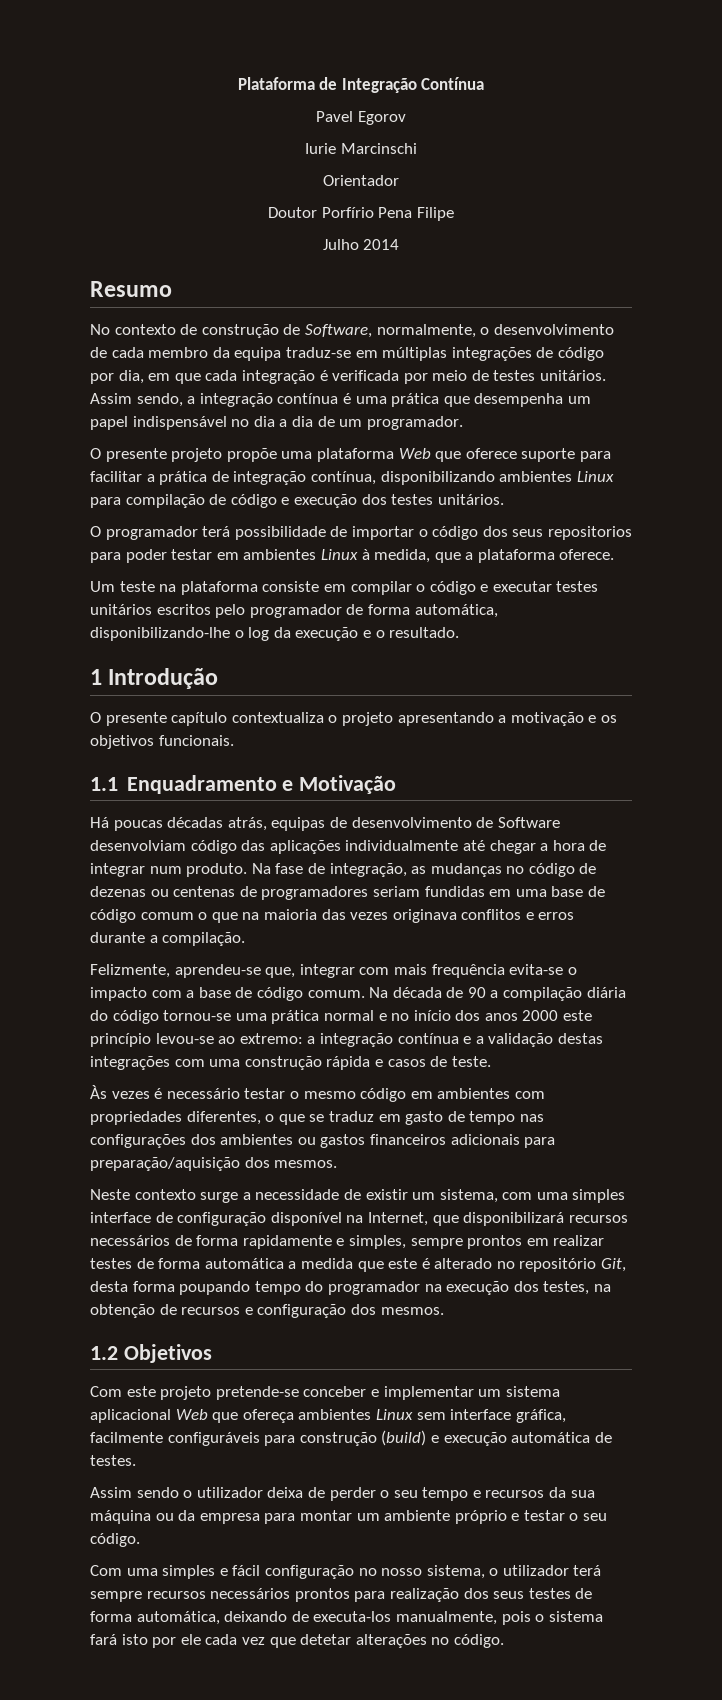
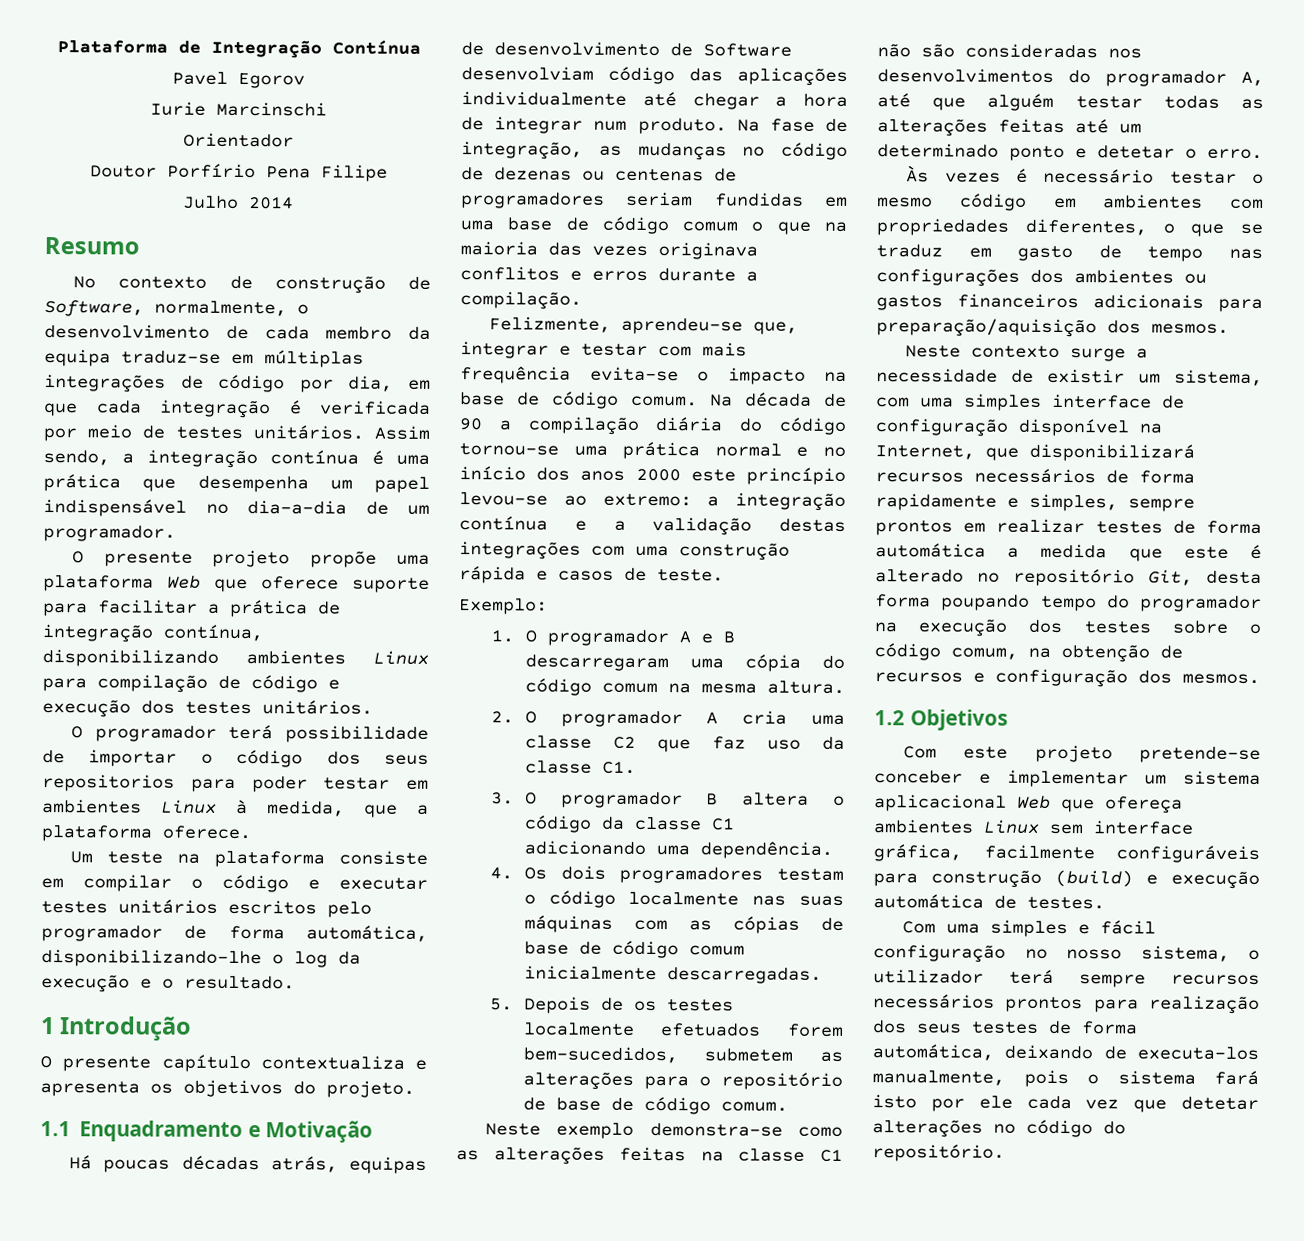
- Assim sendo, a integração contínua é uma prática que desempenha um papel indispensável no dia a dia de um programador.
+ Assim sendo, a integração contínua é uma prática que desempenha um papel indispensável no dia-a-dia de um programador.
- O presente capítulo contextualiza o projeto apresentando a motivação e os objetivos funcionais.
+ O presente capítulo contextualiza e apresenta os objetivos do projeto.
- Felizmente, aprendeu-se que, integrar com mais frequência evita-se o impacto com a base de código comum.
+ Felizmente, aprendeu-se que, integrar e testar com mais frequência evita-se o impacto na base de código comum.
+ Exemplo:
+ 1. O programador A e B descarregaram uma cópia do código comum na mesma altura.
+ 2. O programador A cria uma classe C2 que faz uso da classe C1.
+ 3. O programador B altera o código da classe C1 adicionando uma dependência.
+ 4. Os dois programadores testam o código localmente nas suas máquinas com as cópias de base de código comum inicialmente descarregadas.
+ 5. Depois de os testes localmente efetuados forem bem-sucedidos, submetem as alterações para o repositório de base de código comum.
+ Neste exemplo demonstra-se como as alterações feitas na classe C1 não são consideradas nos desenvolvimentos do programador A, até que alguém testar todas as alterações feitas até um determinado ponto e detetar o erro.
- Neste contexto surge a necessidade de existir um sistema, com uma simples interface de configuração disponível na Internet, que disponibilizará recursos necessários de forma rapidamente e simples, sempre prontos em realizar testes de forma automática a medida que este é alterado no repositório Git, desta forma poupando tempo do programador na execução dos testes, na obtenção de recursos e configuração dos mesmos.
+ Neste contexto surge a necessidade de existir um sistema, com uma simples interface de configuração disponível na Internet, que disponibilizará recursos necessários de forma rapidamente e simples, sempre prontos em realizar testes de forma automática a medida que este é alterado no repositório Git, desta forma poupando tempo do programador na execução dos testes sobre o código comum, na obtenção de recursos e configuração dos mesmos.
- Assim sendo o utilizador deixa de perder o seu tempo e recursos da sua máquina ou da empresa para montar um ambiente próprio e testar o seu código.
- Com uma simples e fácil configuração no nosso sistema, o utilizador terá sempre recursos necessários prontos para realização dos seus testes de forma automática, deixando de executa-los manualmente, pois o sistema fará isto por ele cada vez que detetar alterações no código.
+ Com uma simples e fácil configuração no nosso sistema, o utilizador terá sempre recursos necessários prontos para realização dos seus testes de forma automática, deixando de executa-los manualmente, pois o sistema fará isto por ele cada vez que detetar alterações no código do repositório.

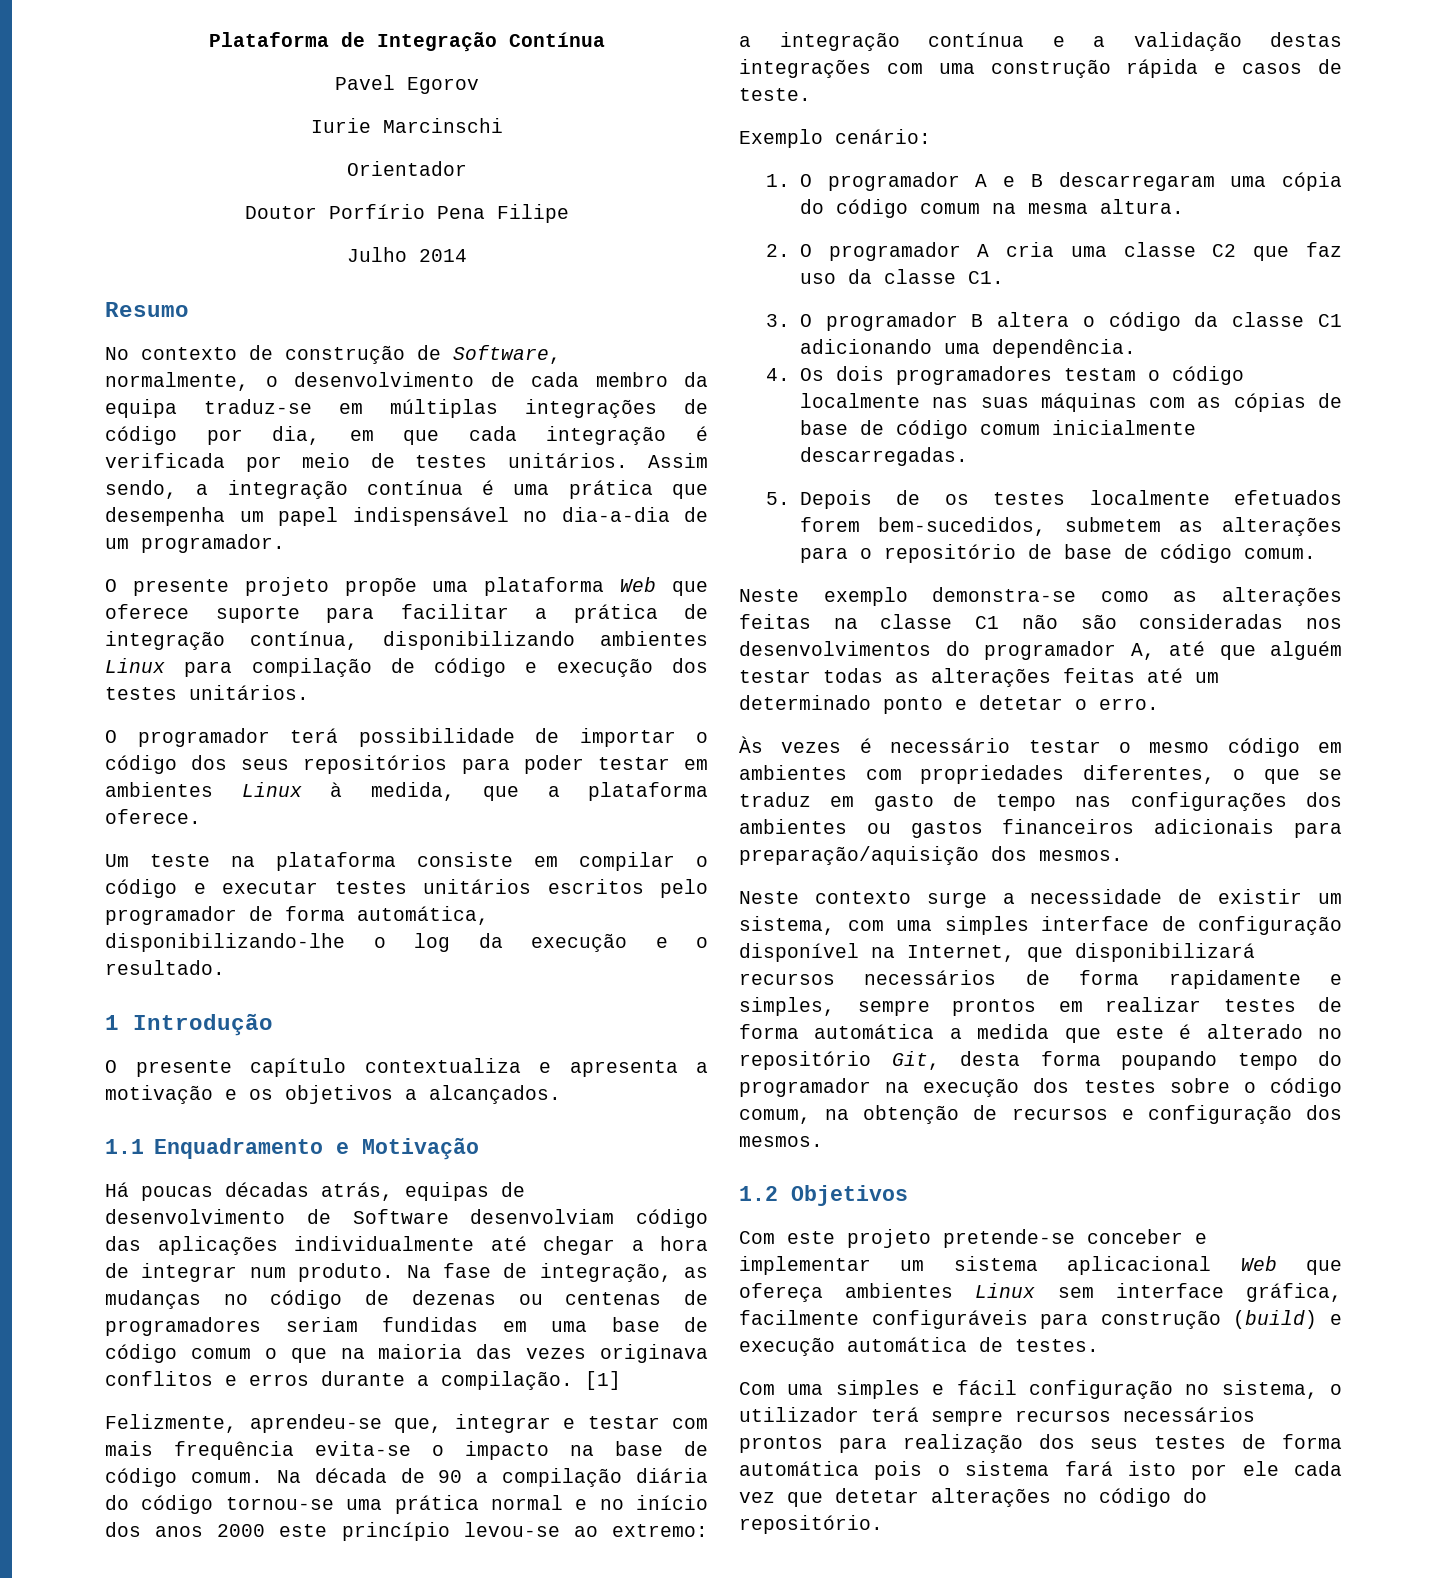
- O programador terá possibilidade de importar o código dos seus repositorios para poder testar em ambientes Linux à medida, que a plataforma oferece.
+ O programador terá possibilidade de importar o código dos seus repositórios para poder testar em ambientes Linux à medida, que a plataforma oferece.
- O presente capítulo contextualiza e apresenta os objetivos do projeto.
+ O presente capítulo contextualiza e apresenta a motivação e os objetivos a alcançados.
+ [1]
- Exemplo:
+ Exemplo cenário:
- Com uma simples e fácil configuração no nosso sistema, o utilizador terá sempre recursos necessários prontos para realização dos seus testes de forma automática, deixando de executa-los manualmente, pois o sistema fará isto por ele cada vez que detetar alterações no código do repositório.
+ Com uma simples e fácil configuração no sistema, o utilizador terá sempre recursos necessários prontos para realização dos seus testes de forma automática pois o sistema fará isto por ele cada vez que detetar alterações no código do repositório.

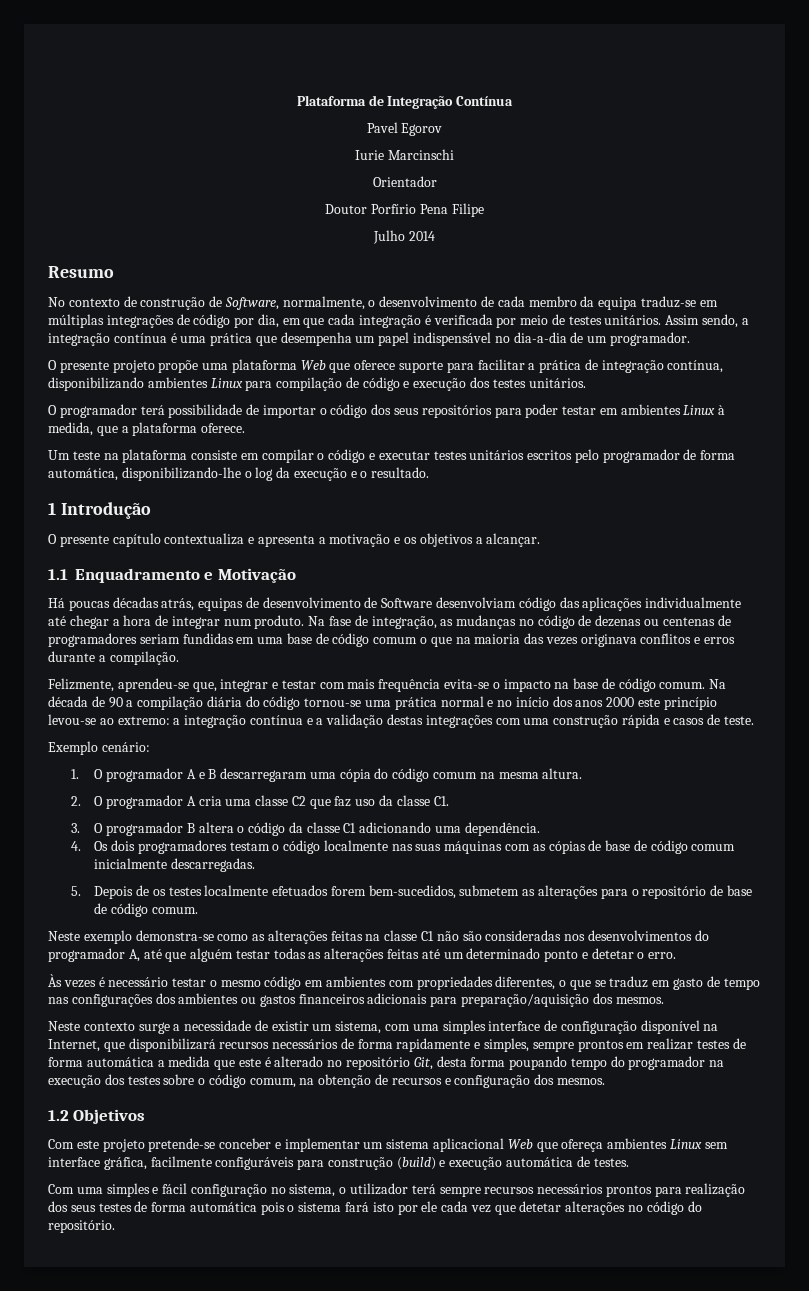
- O presente capítulo contextualiza e apresenta a motivação e os objetivos a alcançados.
+ O presente capítulo contextualiza e apresenta a motivação e os objetivos a alcançar.
- [1]

